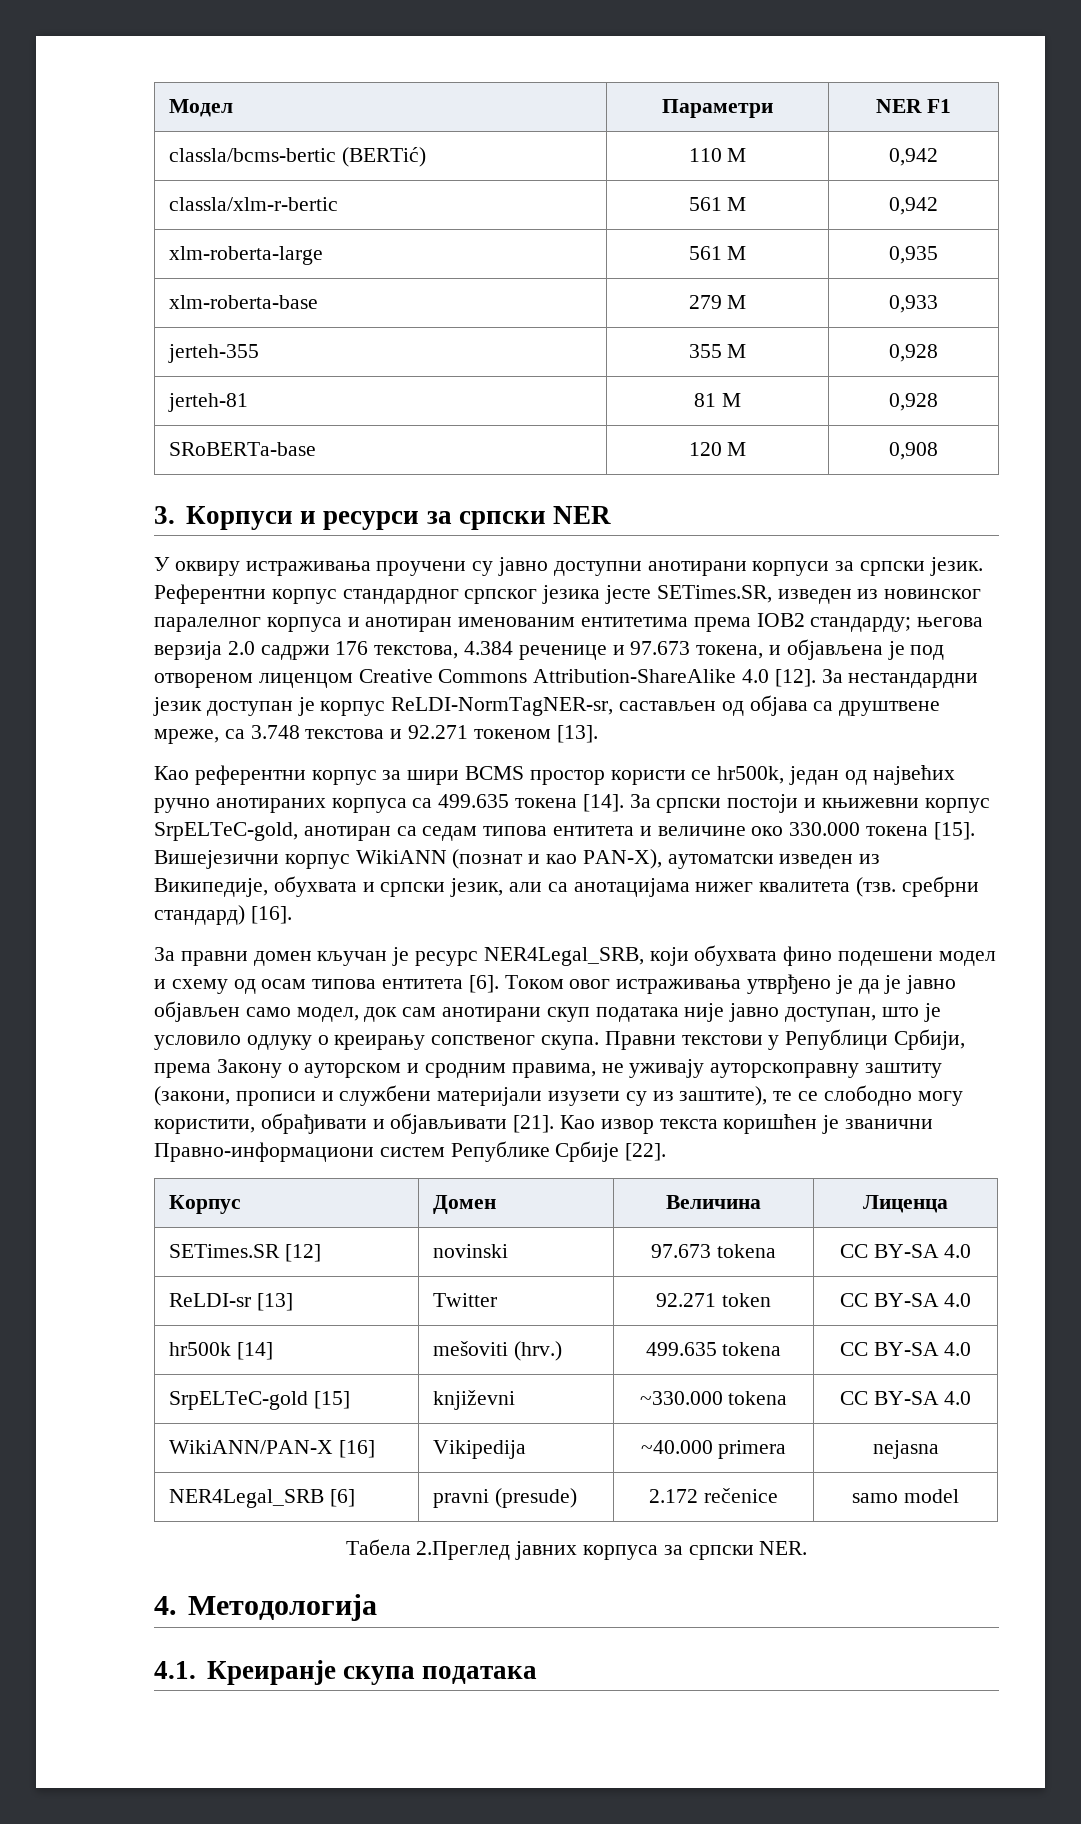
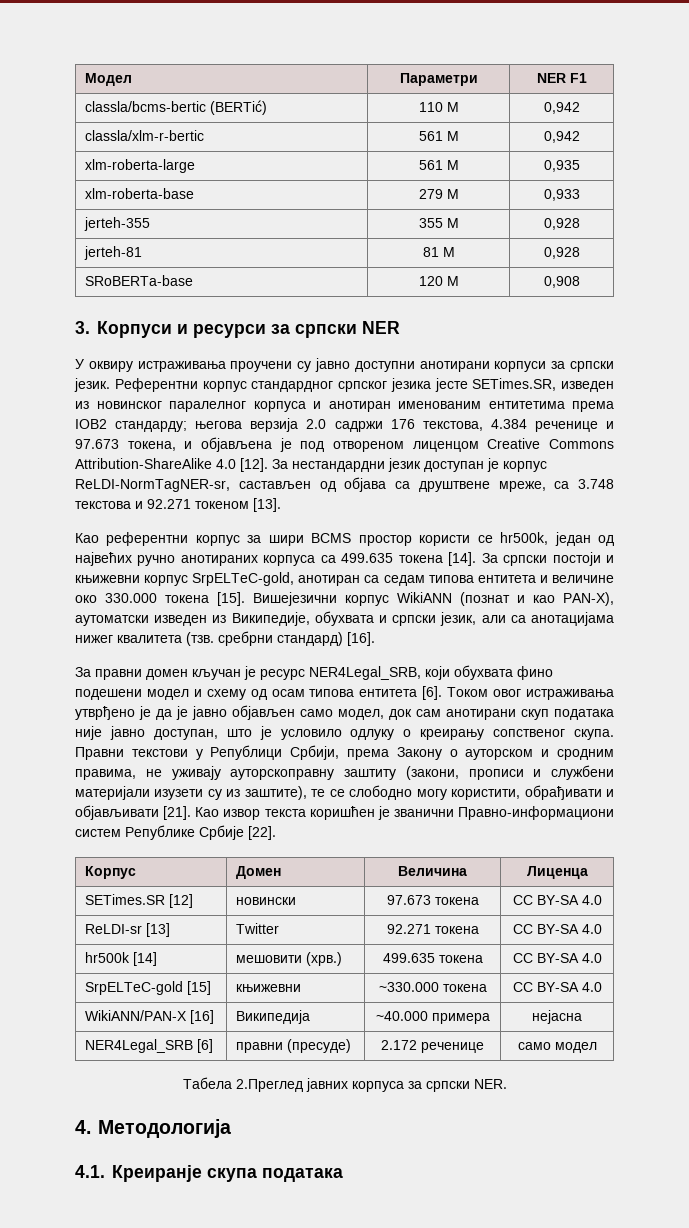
- SETimes.SR [12] | novinski | 97.673 tokena | CC BY-SA 4.0
+ SETimes.SR [12] | новински | 97.673 токена | CC BY-SA 4.0
- ReLDI-sr [13] | Twitter | 92.271 token | CC BY-SA 4.0
+ ReLDI-sr [13] | Twitter | 92.271 токена | CC BY-SA 4.0
- hr500k [14] | mešoviti (hrv.) | 499.635 tokena | CC BY-SA 4.0
+ hr500k [14] | мешовити (хрв.) | 499.635 токена | CC BY-SA 4.0
- SrpELTeC-gold [15] | književni | ~330.000 tokena | CC BY-SA 4.0
+ SrpELTeC-gold [15] | књижевни | ~330.000 токена | CC BY-SA 4.0
- WikiANN/PAN-X [16] | Vikipedija | ~40.000 primera | nejasna
+ WikiANN/PAN-X [16] | Википедија | ~40.000 примера | нејасна
- NER4Legal_SRB [6] | pravni (presude) | 2.172 rečenice | samo model
+ NER4Legal_SRB [6] | правни (пресуде) | 2.172 реченице | само модел

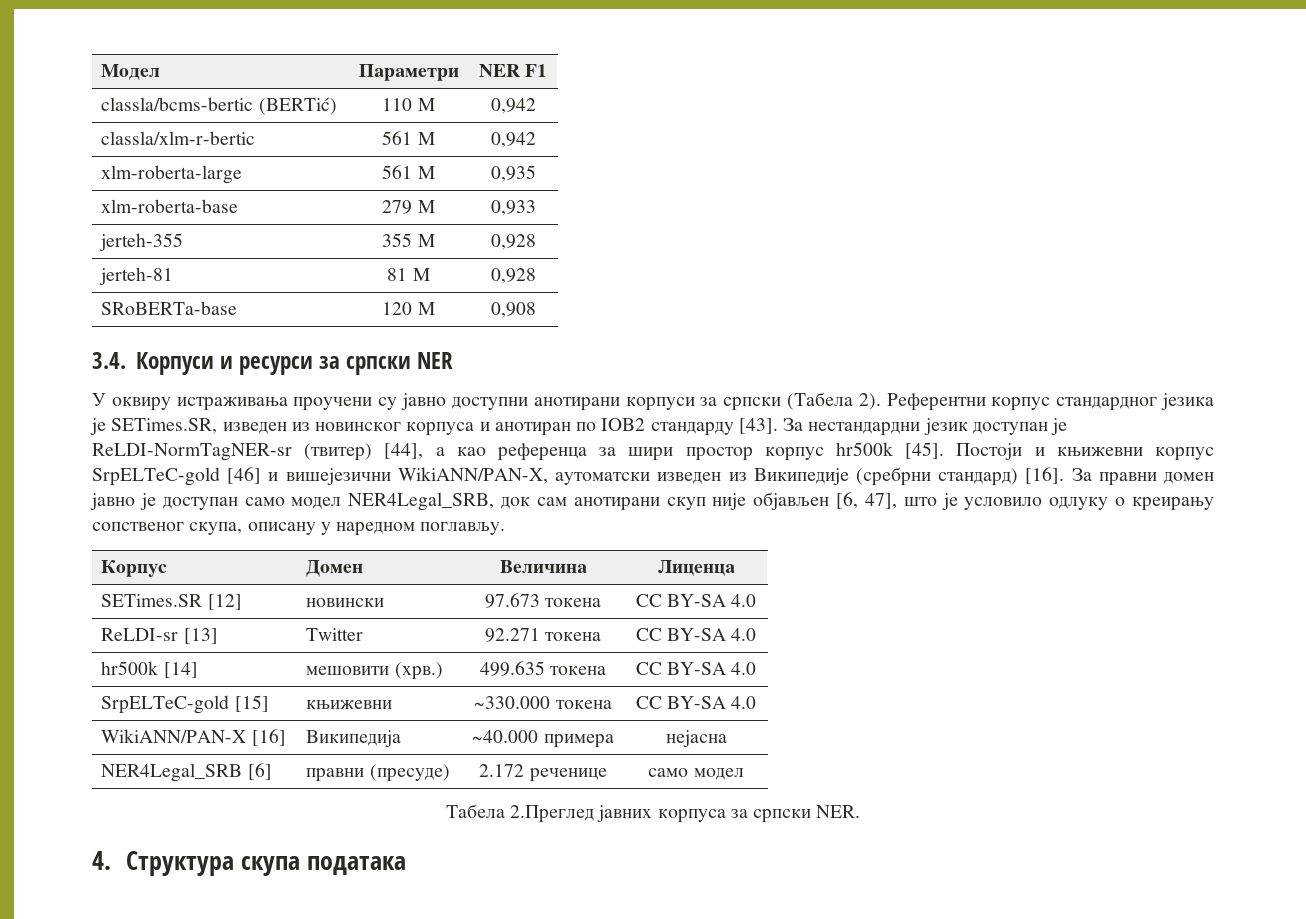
- 3. Корпуси и ресурси за српски NER
+ 3.4. Корпуси и ресурси за српски NER
- У оквиру истраживања проучени су јавно доступни анотирани корпуси за српски језик.
+ У оквиру истраживања проучени су јавно доступни анотирани корпуси за српски (Табела 2).
- Референтни корпус стандардног српског језика јесте SETimes.SR, изведен из новинског паралелног корпуса и анотиран именованим ентитетима према IOB2 стандарду; његова верзија 2.0 садржи 176 текстова, 4.384 реченице и 97.673 токена, и објављена је под отвореном лиценцом Creative Commons Attribution-ShareAlike 4.0 [12].
+ Референтни корпус стандардног језика је SETimes.SR, изведен из новинског корпуса и анотиран по IOB2 стандарду [43].
- За нестандардни језик доступан је корпус ReLDI-NormTagNER-sr, састављен од објава са друштвене мреже, са 3.748 текстова и 92.271 токеном [13].
- Као референтни корпус за шири BCMS простор користи се hr500k, један од највећих ручно анотираних корпуса са 499.635 токена [14]. За српски постоји и књижевни корпус SrpELTeC-gold, анотиран са седам типова ентитета и величине око 330.000 токена [15]. Вишејезични корпус WikiANN (познат и као PAN-X), аутоматски изведен из Википедије, обухвата и српски језик, али са анотацијама нижег квалитета (тзв. сребрни стандард) [16].
- За правни домен кључан је ресурс NER4Legal_SRB, који обухвата фино подешени модел и схему од осам типова ентитета [6]. Током овог истраживања утврђено је да је јавно објављен само модел, док сам анотирани скуп података није јавно доступан, што је условило одлуку о креирању сопственог скупа. Правни текстови у Републици Србији, према Закону о ауторском и сродним правима, не уживају ауторскоправну заштиту (закони, прописи и службени материјали изузети су из заштите), те се слободно могу користити, обрађивати и објављивати [21]. Као извор текста коришћен је званични Правно-информациони систем Републике Србије [22].
+ За нестандардни језик доступан је ReLDI-NormTagNER-sr (твитер) [44], а као референца за шири простор корпус hr500k [45]. Постоји и књижевни корпус SrpELTeC-gold [46] и вишејезични WikiANN/PAN-X, аутоматски изведен из Википедије (сребрни стандард) [16]. За правни домен јавно је доступан само модел NER4Legal_SRB, док сам анотирани скуп није објављен [6, 47], што је условило одлуку о креирању сопственог скупа, описану у наредном поглављу.
- 4. Методологија
- 4.1. Креиранје скупа података
+ 4. Структура скупа података

